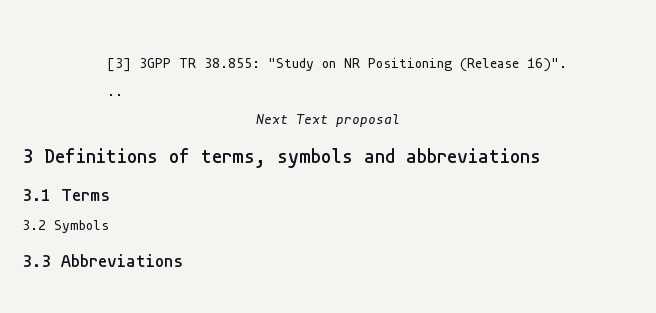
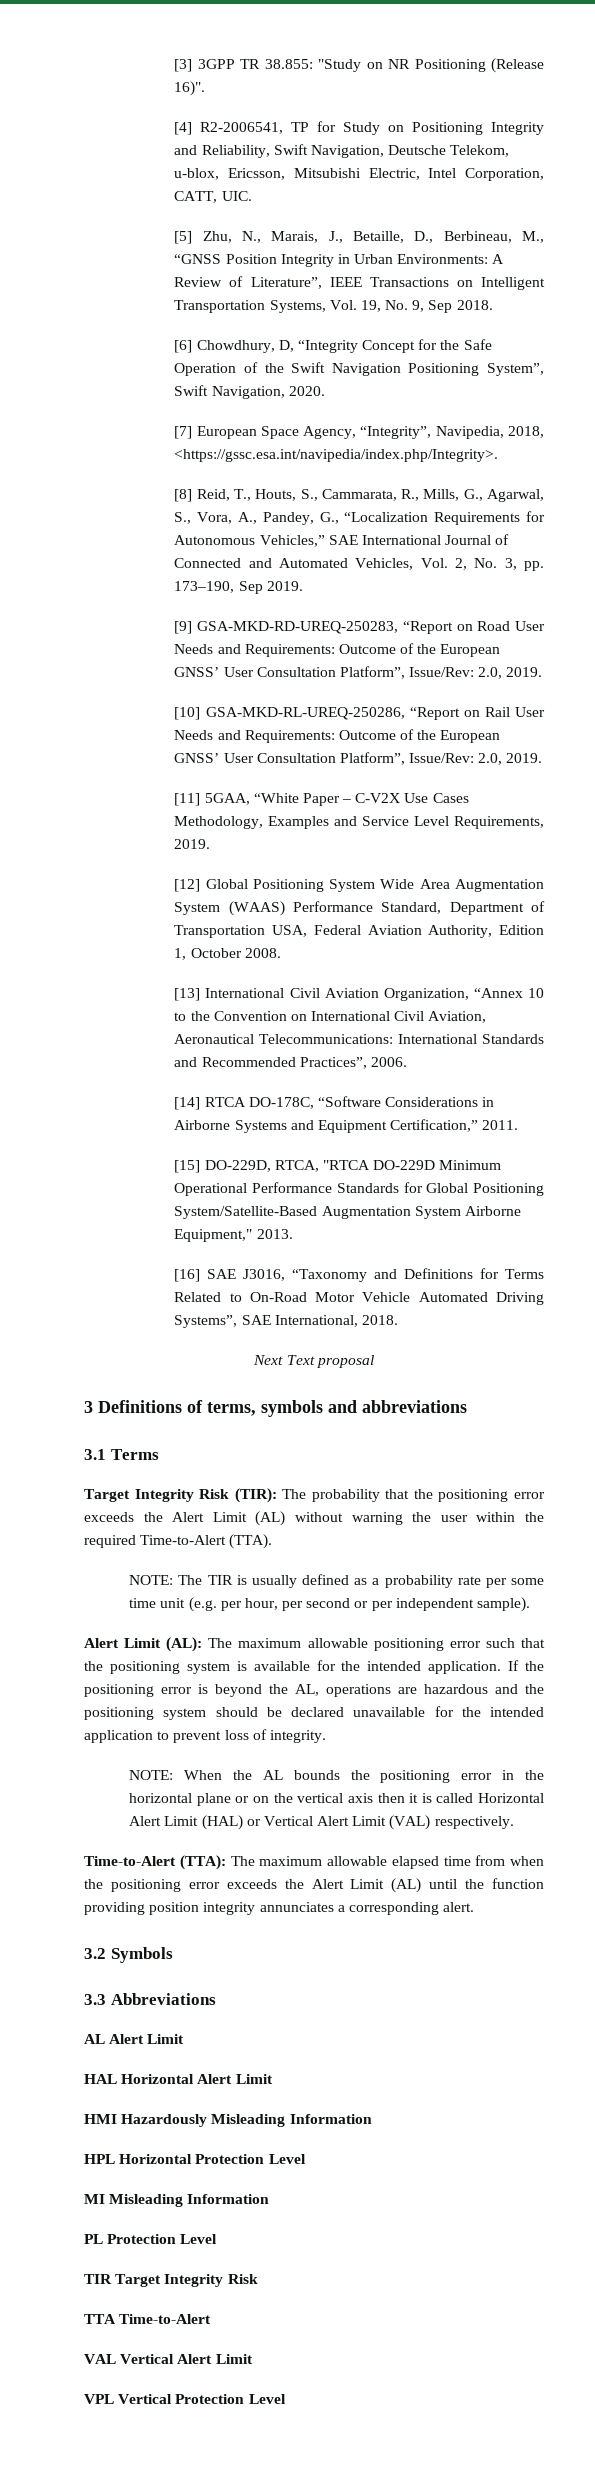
- ..
+ [4] R2-2006541, TP for Study on Positioning Integrity and Reliability, Swift Navigation, Deutsche Telekom, u-blox, Ericsson, Mitsubishi Electric, Intel Corporation, CATT, UIC.
+ [5] Zhu, N., Marais, J., Betaille, D., Berbineau, M., “GNSS Position Integrity in Urban Environments: A Review of Literature”, IEEE Transactions on Intelligent Transportation Systems, Vol. 19, No. 9, Sep 2018.
+ [6] Chowdhury, D, “Integrity Concept for the Safe Operation of the Swift Navigation Positioning System”, Swift Navigation, 2020.
+ [7] European Space Agency, “Integrity”, Navipedia, 2018, <https://gssc.esa.int/navipedia/index.php/Integrity>.
+ [8] Reid, T., Houts, S., Cammarata, R., Mills, G., Agarwal, S., Vora, A., Pandey, G., “Localization Requirements for Autonomous Vehicles,” SAE International Journal of Connected and Automated Vehicles, Vol. 2, No. 3, pp. 173–190, Sep 2019.
+ [9] GSA-MKD-RD-UREQ-250283, “Report on Road User Needs and Requirements: Outcome of the European GNSS’ User Consultation Platform”, Issue/Rev: 2.0, 2019.
+ [10] GSA-MKD-RL-UREQ-250286, “Report on Rail User Needs and Requirements: Outcome of the European GNSS’ User Consultation Platform”, Issue/Rev: 2.0, 2019.
+ [11] 5GAA, “White Paper – C-V2X Use Cases Methodology, Examples and Service Level Requirements, 2019.
+ [12] Global Positioning System Wide Area Augmentation System (WAAS) Performance Standard, Department of Transportation USA, Federal Aviation Authority, Edition 1, October 2008.
+ [13] International Civil Aviation Organization, “Annex 10 to the Convention on International Civil Aviation, Aeronautical Telecommunications: International Standards and Recommended Practices”, 2006.
+ [14] RTCA DO-178C, “Software Considerations in Airborne Systems and Equipment Certification,” 2011.
+ [15] DO-229D, RTCA, "RTCA DO-229D Minimum Operational Performance Standards for Global Positioning System/Satellite-Based Augmentation System Airborne Equipment," 2013.
+ [16] SAE J3016, “Taxonomy and Definitions for Terms Related to On-Road Motor Vehicle Automated Driving Systems”, SAE International, 2018.
+ Target Integrity Risk (TIR): The probability that the positioning error exceeds the Alert Limit (AL) without warning the user within the required Time-to-Alert (TTA).
+ NOTE: The TIR is usually defined as a probability rate per some time unit (e.g. per hour, per second or per independent sample).
+ Alert Limit (AL): The maximum allowable positioning error such that the positioning system is available for the intended application. If the positioning error is beyond the AL, operations are hazardous and the positioning system should be declared unavailable for the intended application to prevent loss of integrity.
+ NOTE: When the AL bounds the positioning error in the horizontal plane or on the vertical axis then it is called Horizontal Alert Limit (HAL) or Vertical Alert Limit (VAL) respectively.
+ Time-to-Alert (TTA): The maximum allowable elapsed time from when the positioning error exceeds the Alert Limit (AL) until the function providing position integrity annunciates a corresponding alert.
  3.2 Symbols
  3.3 Abbreviations
+ AL Alert Limit
+ HAL Horizontal Alert Limit
+ HMI Hazardously Misleading Information
+ HPL Horizontal Protection Level
+ MI Misleading Information
+ PL Protection Level
+ TIR Target Integrity Risk
+ TTA Time-to-Alert
+ VAL Vertical Alert Limit
+ VPL Vertical Protection Level

